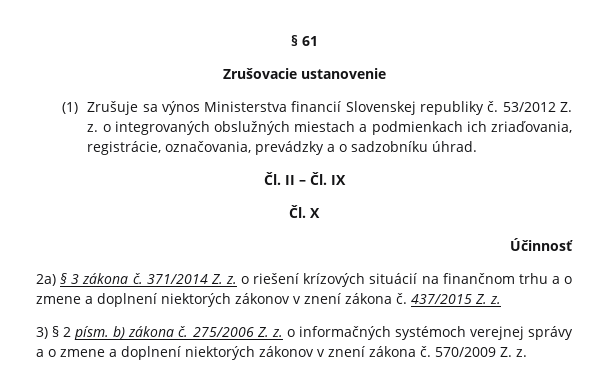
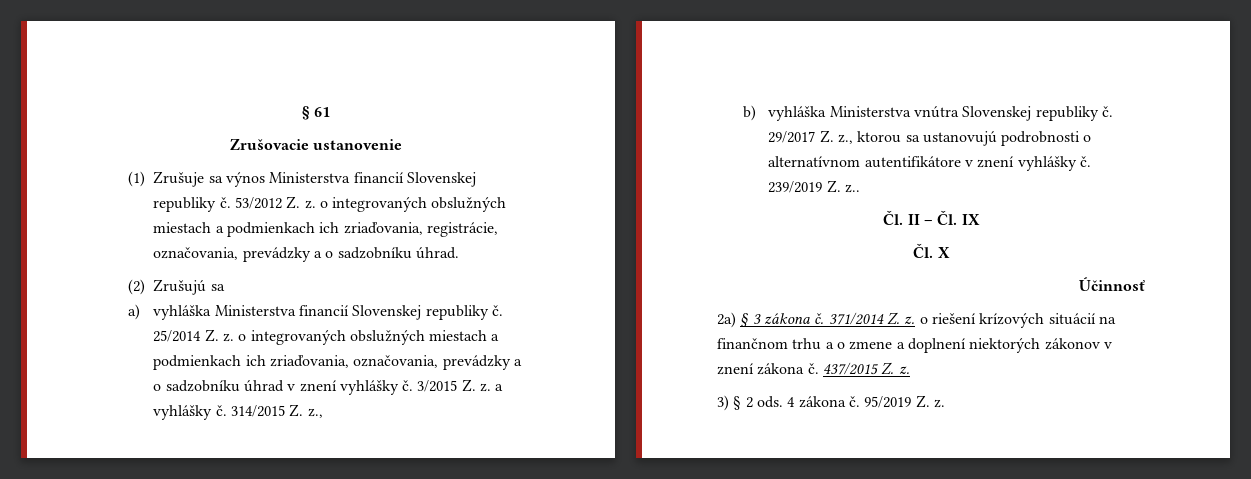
+ (2) Zrušujú sa
+ a) vyhláška Ministerstva financií Slovenskej republiky č. 25/2014 Z. z. o integrovaných obslužných miestach a podmienkach ich zriaďovania, označovania, prevádzky a o sadzobníku úhrad v znení vyhlášky č. 3/2015 Z. z. a vyhlášky č. 314/2015 Z. z.,
+ b) vyhláška Ministerstva vnútra Slovenskej republiky č. 29/2017 Z. z., ktorou sa ustanovujú podrobnosti o alternatívnom autentifikátore v znení vyhlášky č. 239/2019 Z. z..
- 3) § 2 písm. b) zákona č. 275/2006 Z. z. o informačných systémoch verejnej správy a o zmene a doplnení niektorých zákonov v znení zákona č. 570/2009 Z. z.
+ 3) § 2 ods. 4 zákona č. 95/2019 Z. z.

